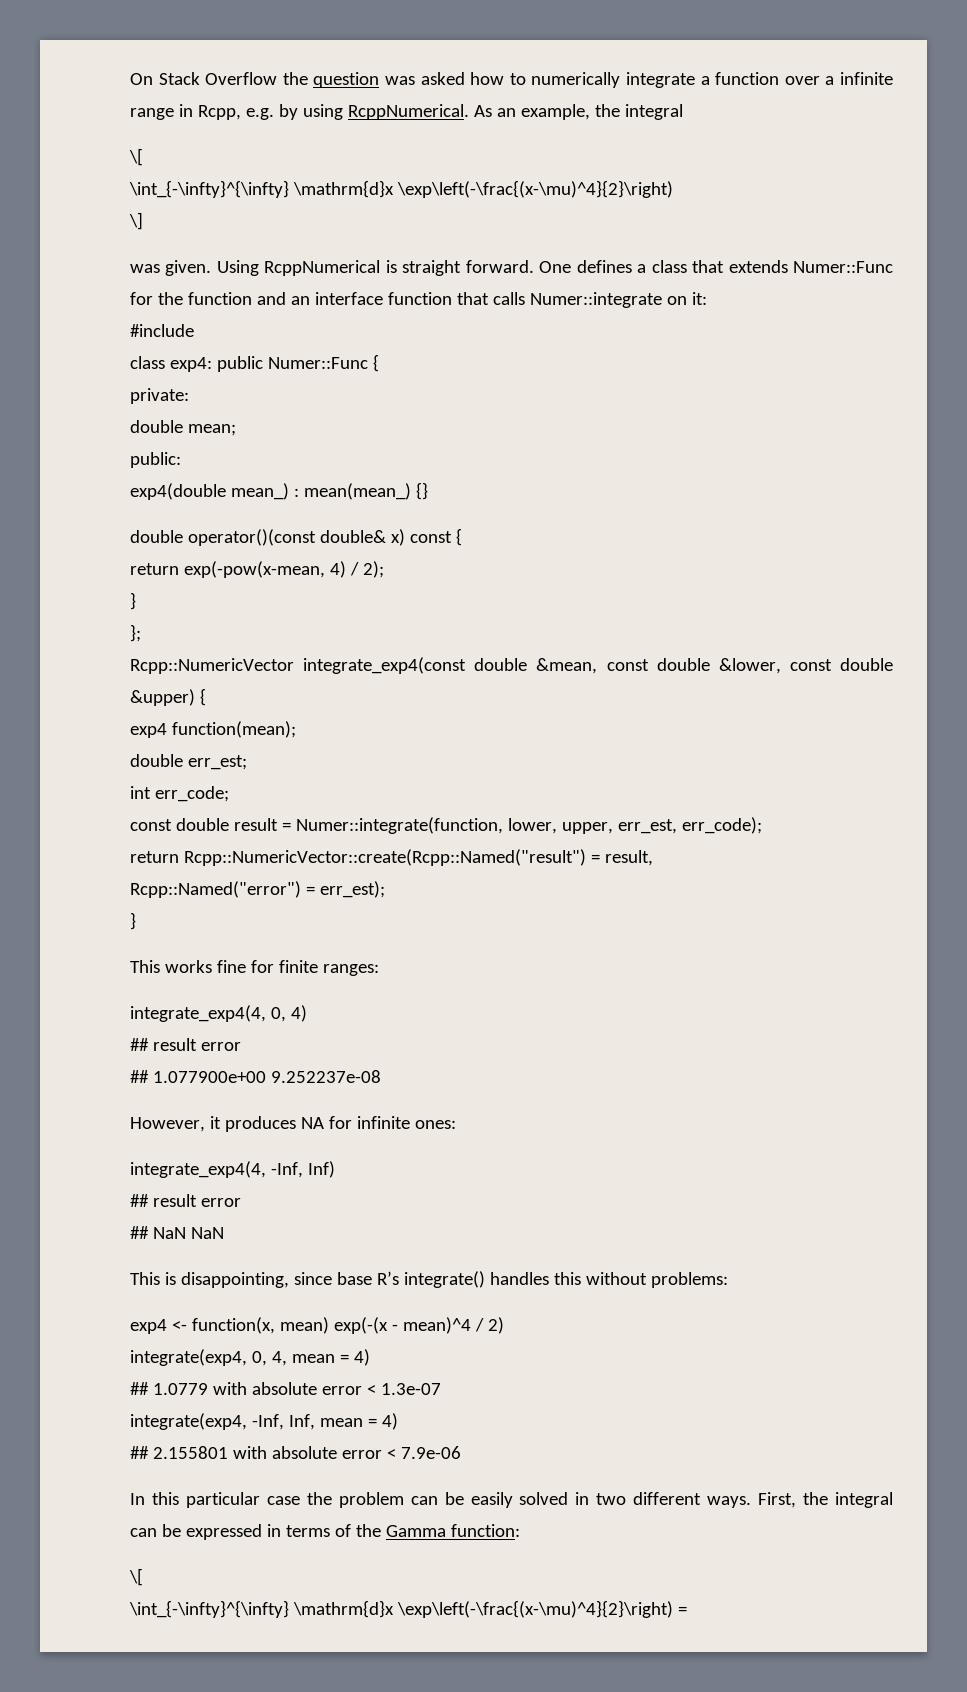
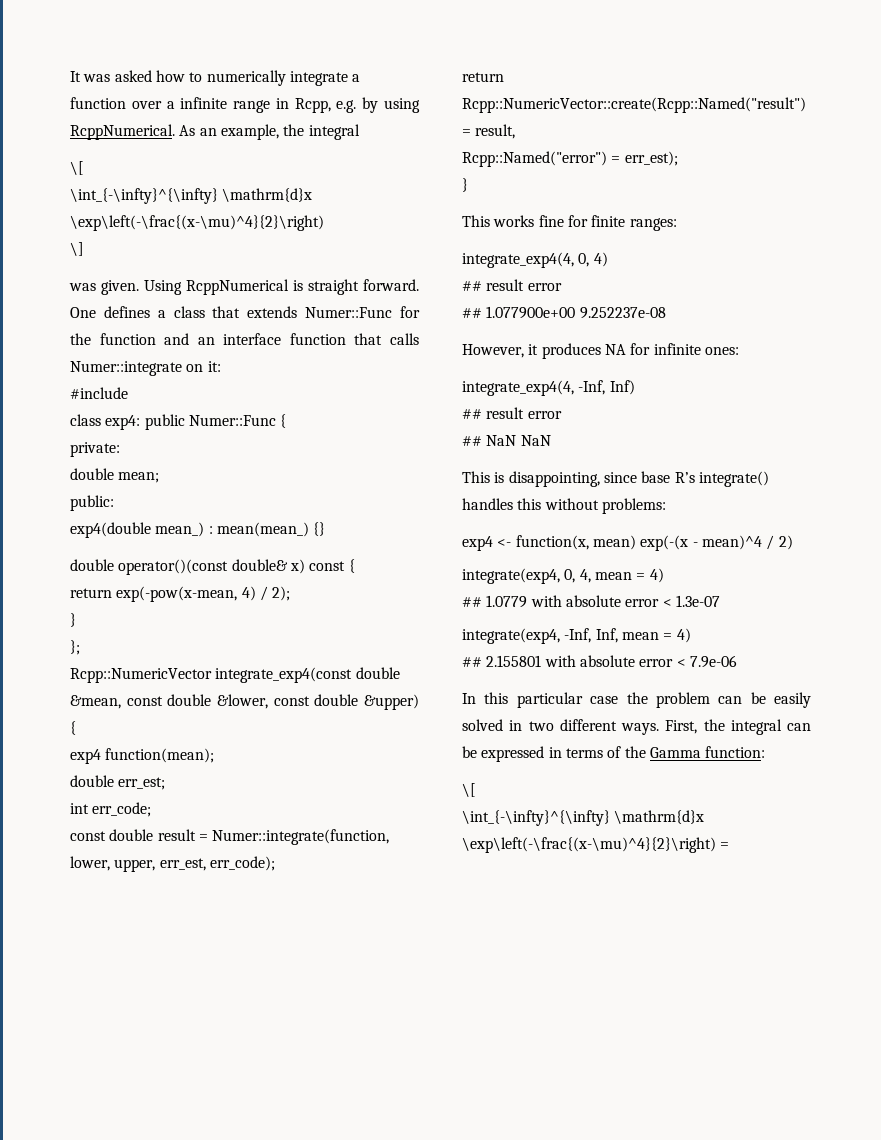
- On Stack Overflow the question was asked how to numerically integrate a function over a infinite range in Rcpp, e.g. by using RcppNumerical.
+ It was asked how to numerically integrate a function over a infinite range in Rcpp, e.g. by using RcppNumerical.

